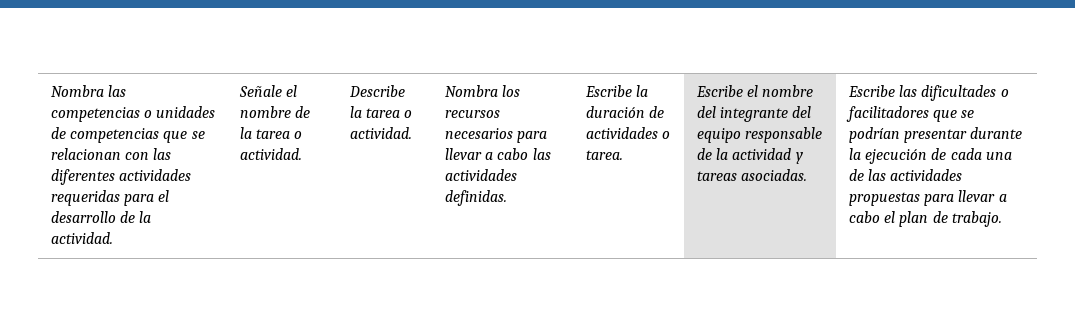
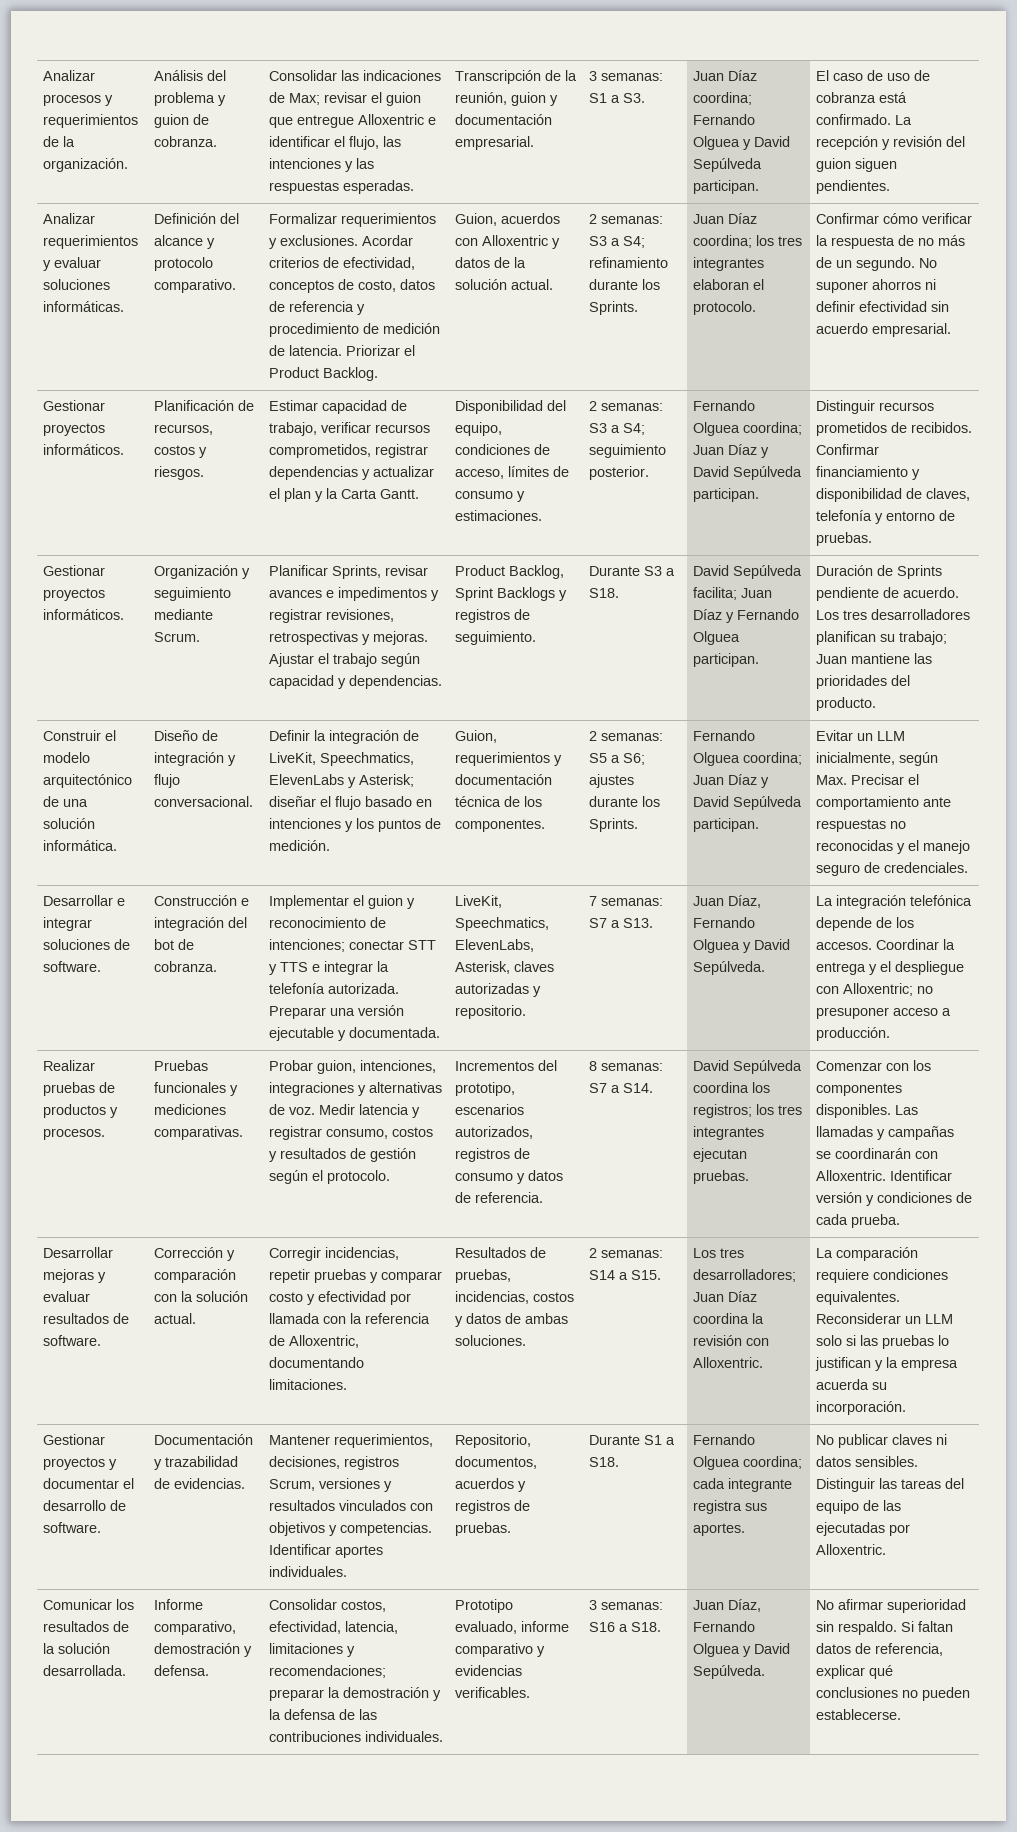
- Nombra las competencias o unidades de competencias que se relacionan con las diferentes actividades requeridas para el desarrollo de la actividad. | Señale el nombre de la tarea o actividad. | Describe la tarea o actividad. | Nombra los recursos necesarios para llevar a cabo las actividades definidas. | Escribe la duración de actividades o tarea. | Escribe el nombre del integrante del equipo responsable de la actividad y tareas asociadas. | Escribe las dificultades o facilitadores que se podrían presentar durante la ejecución de cada una de las actividades propuestas para llevar a cabo el plan de trabajo.
+ Analizar procesos y requerimientos de la organización. | Análisis del problema y guion de cobranza. | Consolidar las indicaciones de Max; revisar el guion que entregue Alloxentric e identificar el flujo, las intenciones y las respuestas esperadas. | Transcripción de la reunión, guion y documentación empresarial. | 3 semanas: S1 a S3. | Juan Díaz coordina; Fernando Olguea y David Sepúlveda participan. | El caso de uso de cobranza está confirmado. La recepción y revisión del guion siguen pendientes.
+ Analizar requerimientos y evaluar soluciones informáticas. | Definición del alcance y protocolo comparativo. | Formalizar requerimientos y exclusiones. Acordar criterios de efectividad, conceptos de costo, datos de referencia y procedimiento de medición de latencia. Priorizar el Product Backlog. | Guion, acuerdos con Alloxentric y datos de la solución actual. | 2 semanas: S3 a S4; refinamiento durante los Sprints. | Juan Díaz coordina; los tres integrantes elaboran el protocolo. | Confirmar cómo verificar la respuesta de no más de un segundo. No suponer ahorros ni definir efectividad sin acuerdo empresarial.
+ Gestionar proyectos informáticos. | Planificación de recursos, costos y riesgos. | Estimar capacidad de trabajo, verificar recursos comprometidos, registrar dependencias y actualizar el plan y la Carta Gantt. | Disponibilidad del equipo, condiciones de acceso, límites de consumo y estimaciones. | 2 semanas: S3 a S4; seguimiento posterior. | Fernando Olguea coordina; Juan Díaz y David Sepúlveda participan. | Distinguir recursos prometidos de recibidos. Confirmar financiamiento y disponibilidad de claves, telefonía y entorno de pruebas.
+ Gestionar proyectos informáticos. | Organización y seguimiento mediante Scrum. | Planificar Sprints, revisar avances e impedimentos y registrar revisiones, retrospectivas y mejoras. Ajustar el trabajo según capacidad y dependencias. | Product Backlog, Sprint Backlogs y registros de seguimiento. | Durante S3 a S18. | David Sepúlveda facilita; Juan Díaz y Fernando Olguea participan. | Duración de Sprints pendiente de acuerdo. Los tres desarrolladores planifican su trabajo; Juan mantiene las prioridades del producto.
+ Construir el modelo arquitectónico de una solución informática. | Diseño de integración y flujo conversacional. | Definir la integración de LiveKit, Speechmatics, ElevenLabs y Asterisk; diseñar el flujo basado en intenciones y los puntos de medición. | Guion, requerimientos y documentación técnica de los componentes. | 2 semanas: S5 a S6; ajustes durante los Sprints. | Fernando Olguea coordina; Juan Díaz y David Sepúlveda participan. | Evitar un LLM inicialmente, según Max. Precisar el comportamiento ante respuestas no reconocidas y el manejo seguro de credenciales.
+ Desarrollar e integrar soluciones de software. | Construcción e integración del bot de cobranza. | Implementar el guion y reconocimiento de intenciones; conectar STT y TTS e integrar la telefonía autorizada. Preparar una versión ejecutable y documentada. | LiveKit, Speechmatics, ElevenLabs, Asterisk, claves autorizadas y repositorio. | 7 semanas: S7 a S13. | Juan Díaz, Fernando Olguea y David Sepúlveda. | La integración telefónica depende de los accesos. Coordinar la entrega y el despliegue con Alloxentric; no presuponer acceso a producción.
+ Realizar pruebas de productos y procesos. | Pruebas funcionales y mediciones comparativas. | Probar guion, intenciones, integraciones y alternativas de voz. Medir latencia y registrar consumo, costos y resultados de gestión según el protocolo. | Incrementos del prototipo, escenarios autorizados, registros de consumo y datos de referencia. | 8 semanas: S7 a S14. | David Sepúlveda coordina los registros; los tres integrantes ejecutan pruebas. | Comenzar con los componentes disponibles. Las llamadas y campañas se coordinarán con Alloxentric. Identificar versión y condiciones de cada prueba.
+ Desarrollar mejoras y evaluar resultados de software. | Corrección y comparación con la solución actual. | Corregir incidencias, repetir pruebas y comparar costo y efectividad por llamada con la referencia de Alloxentric, documentando limitaciones. | Resultados de pruebas, incidencias, costos y datos de ambas soluciones. | 2 semanas: S14 a S15. | Los tres desarrolladores; Juan Díaz coordina la revisión con Alloxentric. | La comparación requiere condiciones equivalentes. Reconsiderar un LLM solo si las pruebas lo justifican y la empresa acuerda su incorporación.
+ Gestionar proyectos y documentar el desarrollo de software. | Documentación y trazabilidad de evidencias. | Mantener requerimientos, decisiones, registros Scrum, versiones y resultados vinculados con objetivos y competencias. Identificar aportes individuales. | Repositorio, documentos, acuerdos y registros de pruebas. | Durante S1 a S18. | Fernando Olguea coordina; cada integrante registra sus aportes. | No publicar claves ni datos sensibles. Distinguir las tareas del equipo de las ejecutadas por Alloxentric.
+ Comunicar los resultados de la solución desarrollada. | Informe comparativo, demostración y defensa. | Consolidar costos, efectividad, latencia, limitaciones y recomendaciones; preparar la demostración y la defensa de las contribuciones individuales. | Prototipo evaluado, informe comparativo y evidencias verificables. | 3 semanas: S16 a S18. | Juan Díaz, Fernando Olguea y David Sepúlveda. | No afirmar superioridad sin respaldo. Si faltan datos de referencia, explicar qué conclusiones no pueden establecerse.

